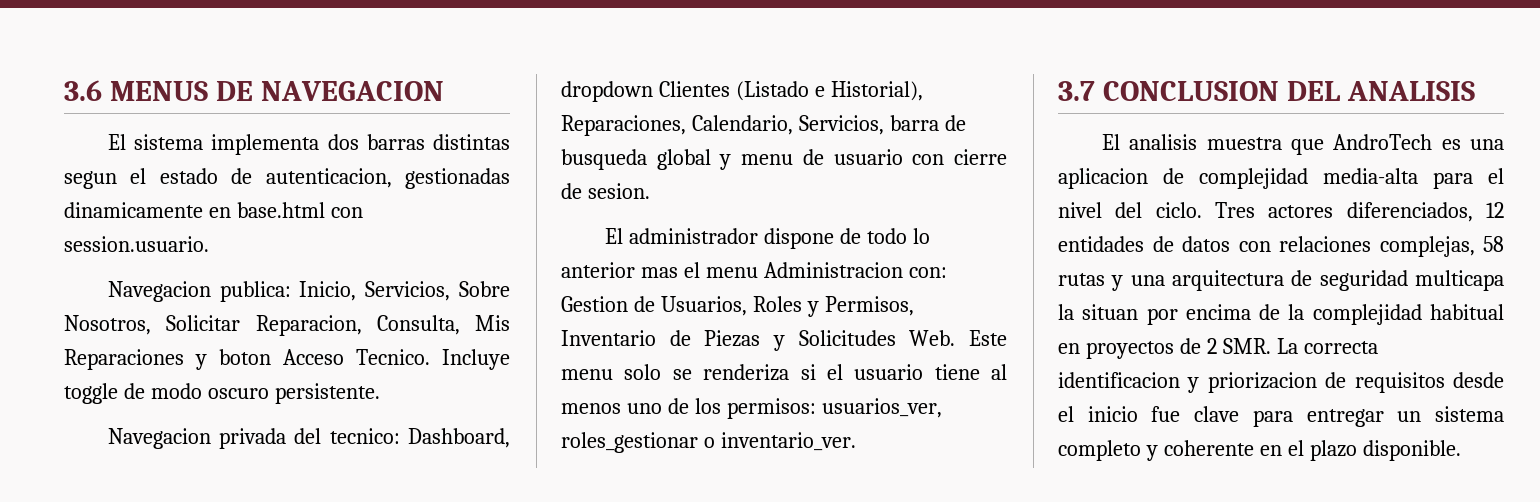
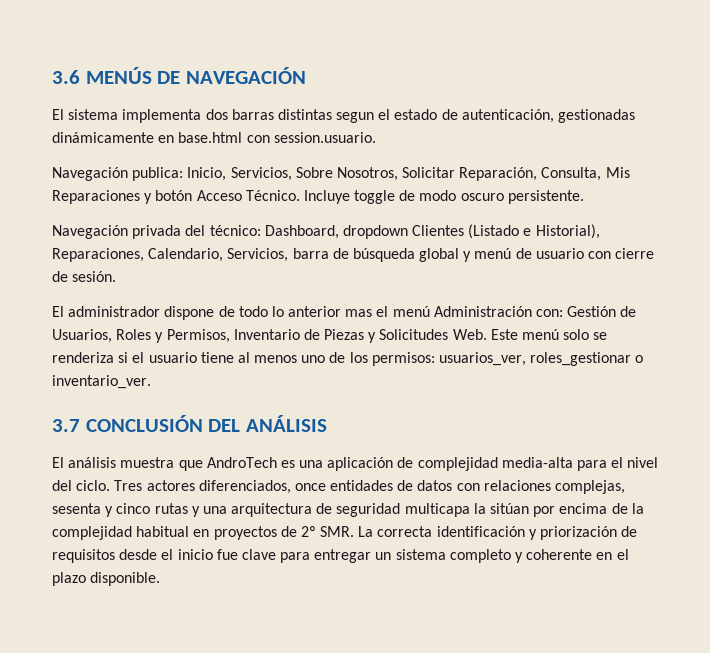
- 3.6 MENUS DE NAVEGACION
+ 3.6 MENÚS DE NAVEGACIÓN
- El sistema implementa dos barras distintas segun el estado de autenticacion, gestionadas dinamicamente en base.html con session.usuario.
+ El sistema implementa dos barras distintas segun el estado de autenticación, gestionadas dinámicamente en base.html con session.usuario.
- Navegacion publica: Inicio, Servicios, Sobre Nosotros, Solicitar Reparacion, Consulta, Mis Reparaciones y boton Acceso Tecnico.
+ Navegación publica: Inicio, Servicios, Sobre Nosotros, Solicitar Reparación, Consulta, Mis Reparaciones y botón Acceso Técnico.
- Navegacion privada del tecnico: Dashboard, dropdown Clientes (Listado e Historial), Reparaciones, Calendario, Servicios, barra de busqueda global y menu de usuario con cierre de sesion.
+ Navegación privada del técnico: Dashboard, dropdown Clientes (Listado e Historial), Reparaciones, Calendario, Servicios, barra de búsqueda global y menú de usuario con cierre de sesión.
- El administrador dispone de todo lo anterior mas el menu Administracion con: Gestion de Usuarios, Roles y Permisos, Inventario de Piezas y Solicitudes Web. Este menu solo se renderiza si el usuario tiene al menos uno de los permisos: usuarios_ver, roles_gestionar o inventario_ver.
+ El administrador dispone de todo lo anterior mas el menú Administración con: Gestión de Usuarios, Roles y Permisos, Inventario de Piezas y Solicitudes Web. Este menú solo se renderiza si el usuario tiene al menos uno de los permisos: usuarios_ver, roles_gestionar o inventario_ver.
- 3.7 CONCLUSION DEL ANALISIS
- El analisis muestra que AndroTech es una aplicacion de complejidad media-alta para el nivel del ciclo.
+ 3.7 CONCLUSIÓN DEL ANÁLISIS
+ El análisis muestra que AndroTech es una aplicación de complejidad media-alta para el nivel del ciclo.
- Tres actores diferenciados, 12 entidades de datos con relaciones complejas, 58 rutas y una arquitectura de seguridad multicapa la situan por encima de la complejidad habitual en proyectos de 2 SMR. La correcta identificacion y priorizacion de requisitos desde el inicio fue clave para entregar un sistema completo y coherente en el plazo disponible.
+ Tres actores diferenciados, once entidades de datos con relaciones complejas, sesenta y cinco rutas y una arquitectura de seguridad multicapa la sitúan por encima de la complejidad habitual en proyectos de 2º SMR. La correcta identificación y priorización de requisitos desde el inicio fue clave para entregar un sistema completo y coherente en el plazo disponible.

